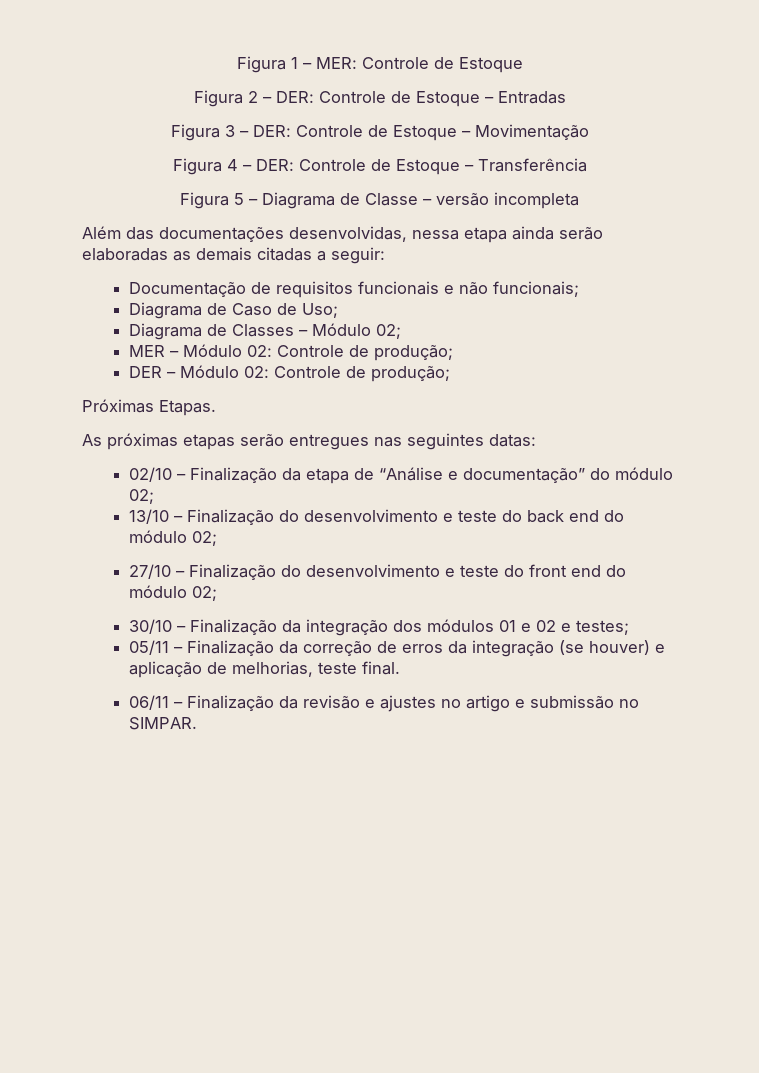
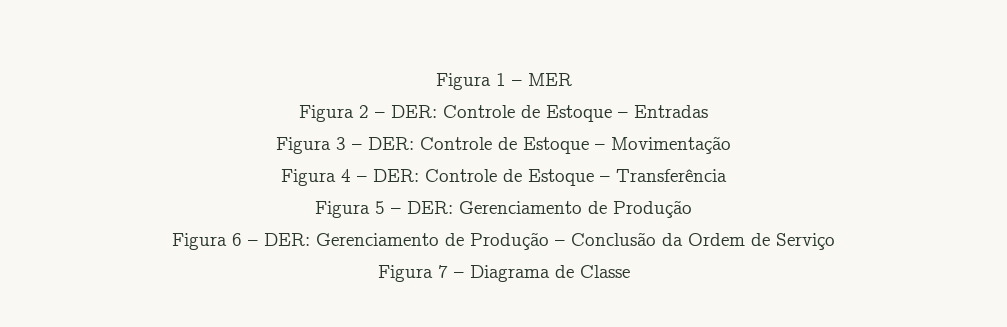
- Figura 1 – MER: Controle de Estoque
+ Figura 1 – MER
- Figura 5 – Diagrama de Classe – versão incompleta
- Além das documentações desenvolvidas, nessa etapa ainda serão elaboradas as demais citadas a seguir:
- Documentação de requisitos funcionais e não funcionais;
- Diagrama de Caso de Uso;
- Diagrama de Classes – Módulo 02;
- MER – Módulo 02: Controle de produção;
- DER – Módulo 02: Controle de produção;
- Próximas Etapas.
- As próximas etapas serão entregues nas seguintes datas:
- 02/10 – Finalização da etapa de “Análise e documentação” do módulo 02;
- 13/10 – Finalização do desenvolvimento e teste do back end do módulo 02;
- 27/10 – Finalização do desenvolvimento e teste do front end do módulo 02;
- 30/10 – Finalização da integração dos módulos 01 e 02 e testes;
- 05/11 – Finalização da correção de erros da integração (se houver) e aplicação de melhorias, teste final.
- 06/11 – Finalização da revisão e ajustes no artigo e submissão no SIMPAR.
+ Figura 5 – DER: Gerenciamento de Produção
+ Figura 6 – DER: Gerenciamento de Produção – Conclusão da Ordem de Serviço
+ Figura 7 – Diagrama de Classe

